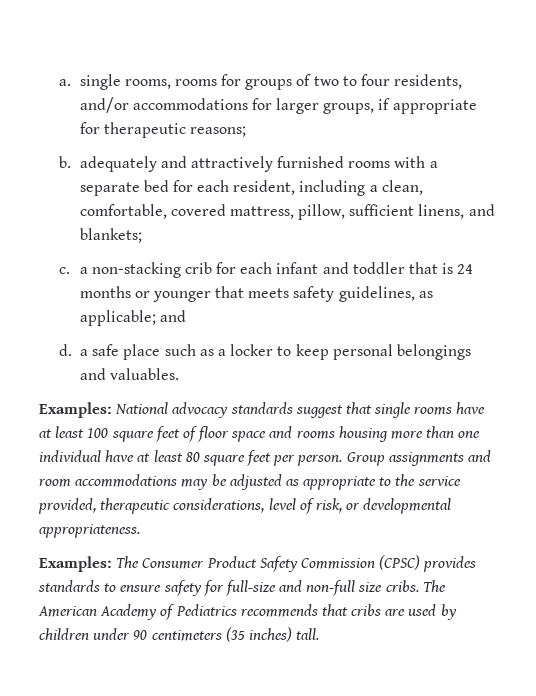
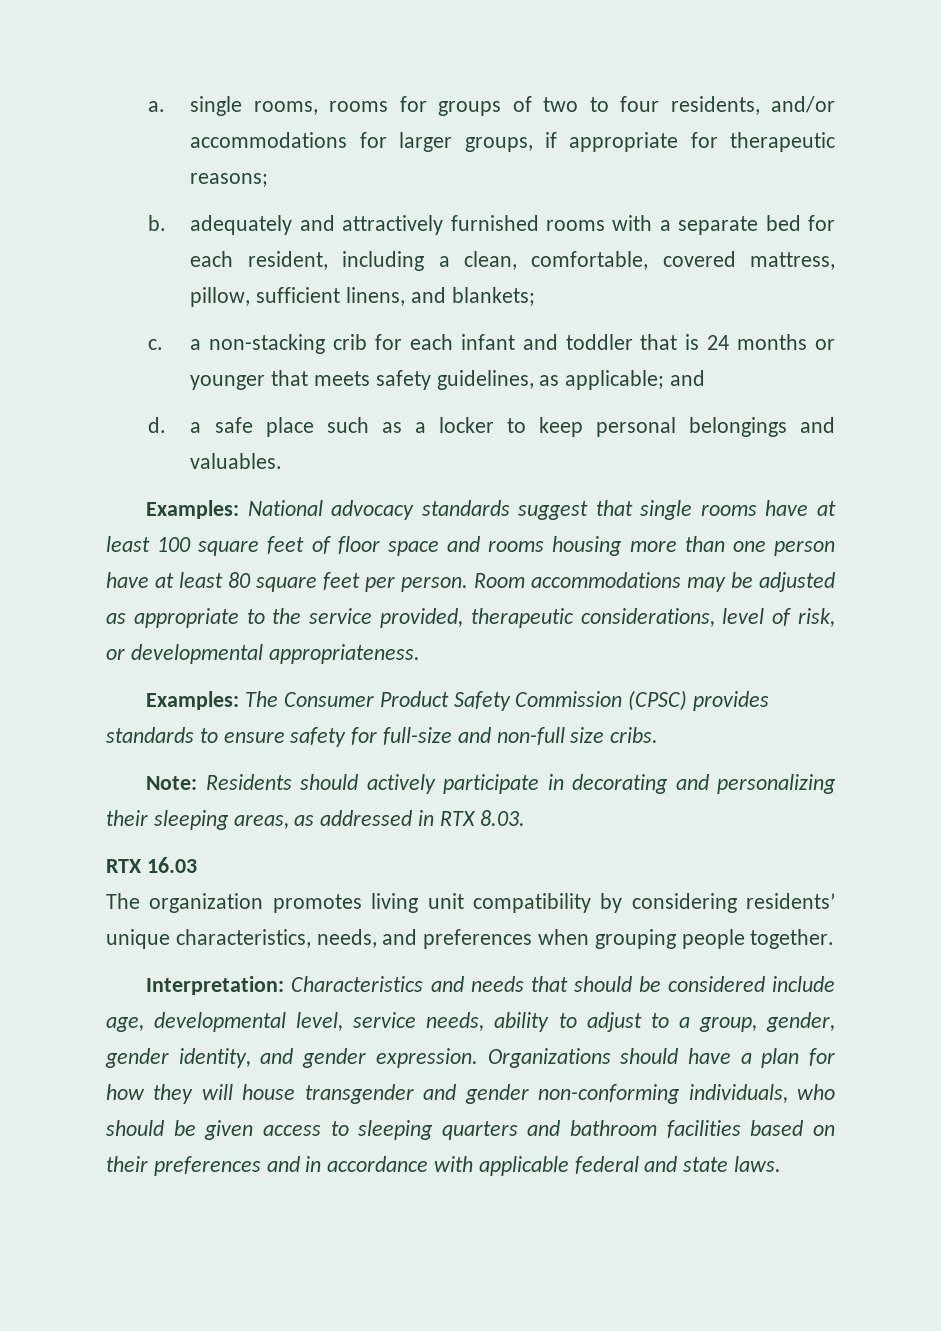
- Examples: National advocacy standards suggest that single rooms have at least 100 square feet of floor space and rooms housing more than one individual have at least 80 square feet per person.
+ Examples: National advocacy standards suggest that single rooms have at least 100 square feet of floor space and rooms housing more than one person have at least 80 square feet per person.
- Group assignments and room accommodations may be adjusted as appropriate to the service provided, therapeutic considerations, level of risk, or developmental appropriateness.
+ Room accommodations may be adjusted as appropriate to the service provided, therapeutic considerations, level of risk, or developmental appropriateness.
- Examples: The Consumer Product Safety Commission (CPSC) provides standards to ensure safety for full-size and non-full size cribs. The American Academy of Pediatrics recommends that cribs are used by children under 90 centimeters (35 inches) tall.
+ Examples: The Consumer Product Safety Commission (CPSC) provides standards to ensure safety for full-size and non-full size cribs.
+ Note: Residents should actively participate in decorating and personalizing their sleeping areas, as addressed in RTX 8.03.
+ RTX 16.03
+ The organization promotes living unit compatibility by considering residents’ unique characteristics, needs, and preferences when grouping people together.
+ Interpretation: Characteristics and needs that should be considered include age, developmental level, service needs, ability to adjust to a group, gender, gender identity, and gender expression. Organizations should have a plan for how they will house transgender and gender non-conforming individuals, who should be given access to sleeping quarters and bathroom facilities based on their preferences and in accordance with applicable federal and state laws.

